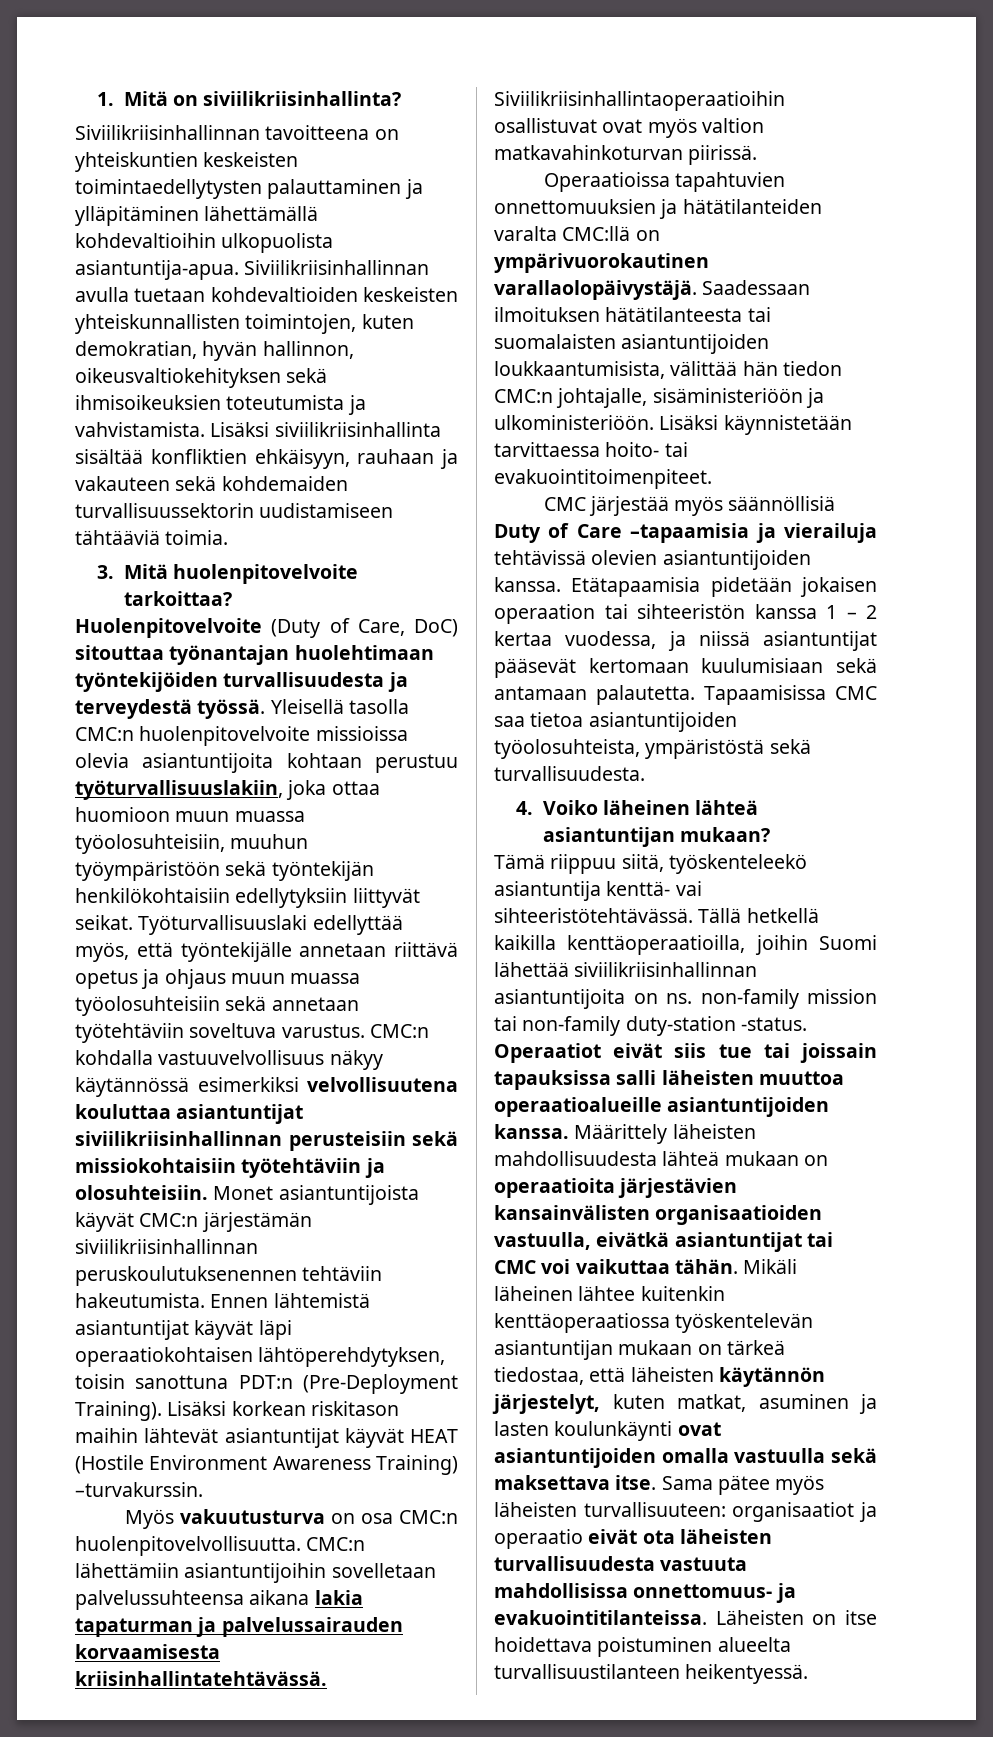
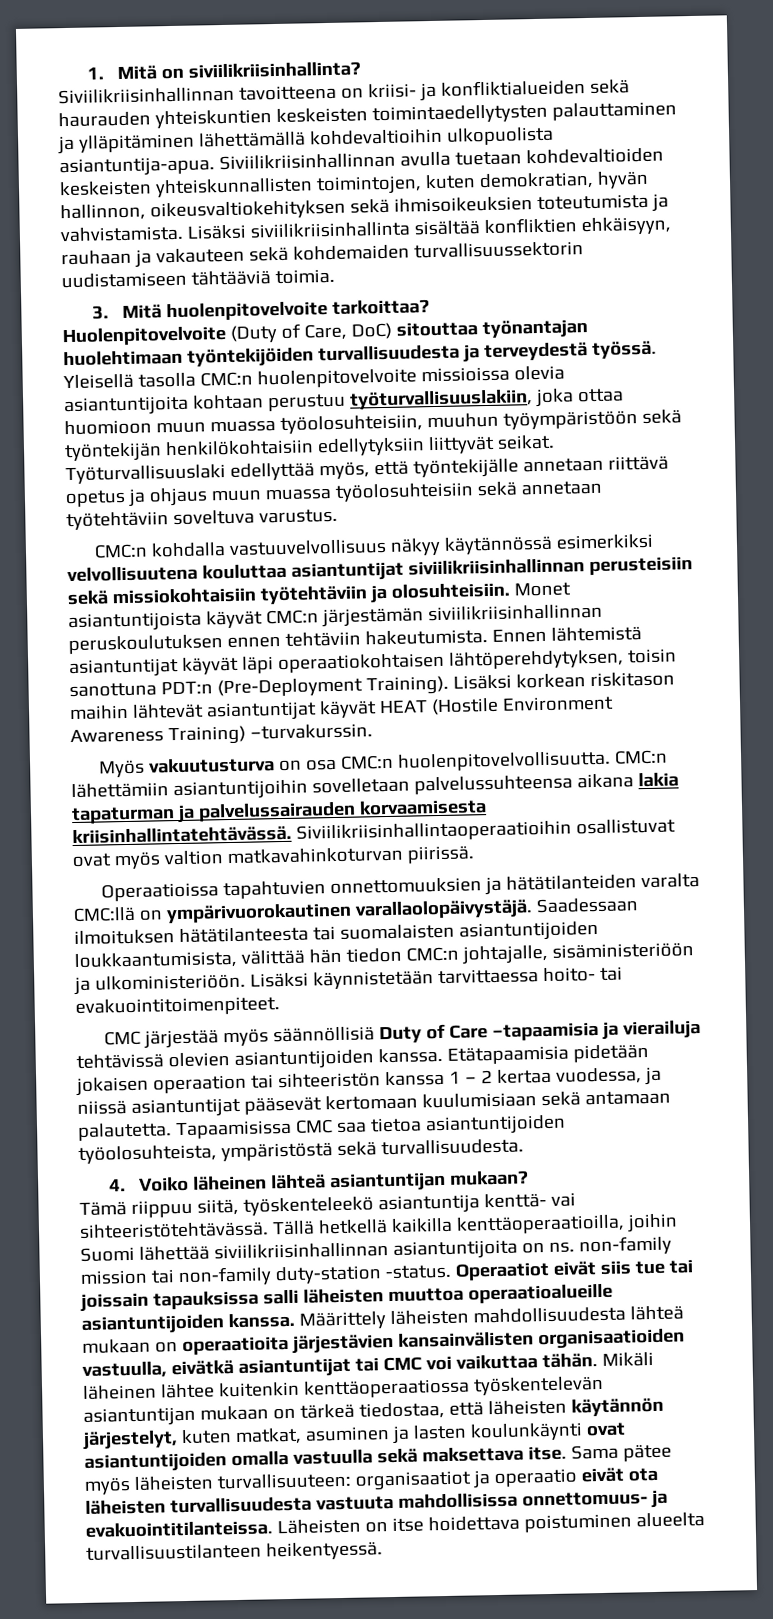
- Siviilikriisinhallinnan tavoitteena on yhteiskuntien keskeisten toimintaedellytysten palauttaminen ja ylläpitäminen lähettämällä kohdevaltioihin ulkopuolista asiantuntija-apua.
+ Siviilikriisinhallinnan tavoitteena on kriisi- ja konfliktialueiden sekä haurauden yhteiskuntien keskeisten toimintaedellytysten palauttaminen ja ylläpitäminen lähettämällä kohdevaltioihin ulkopuolista asiantuntija-apua.
- Työturvallisuuslaki edellyttää myös, että työntekijälle annetaan riittävä opetus ja ohjaus muun muassa työolosuhteisiin sekä annetaan työtehtäviin soveltuva varustus. CMC:n kohdalla vastuuvelvollisuus näkyy käytännössä esimerkiksi velvollisuutena kouluttaa asiantuntijat siviilikriisinhallinnan perusteisiin sekä missiokohtaisiin työtehtäviin ja olosuhteisiin.
+ Työturvallisuuslaki edellyttää myös, että työntekijälle annetaan riittävä opetus ja ohjaus muun muassa työolosuhteisiin sekä annetaan työtehtäviin soveltuva varustus.
+ CMC:n kohdalla vastuuvelvollisuus näkyy käytännössä esimerkiksi velvollisuutena kouluttaa asiantuntijat siviilikriisinhallinnan perusteisiin sekä missiokohtaisiin työtehtäviin ja olosuhteisiin.
- Monet asiantuntijoista käyvät CMC:n järjestämän siviilikriisinhallinnan peruskoulutuksenennen tehtäviin hakeutumista.
+ Monet asiantuntijoista käyvät CMC:n järjestämän siviilikriisinhallinnan peruskoulutuksen ennen tehtäviin hakeutumista.

